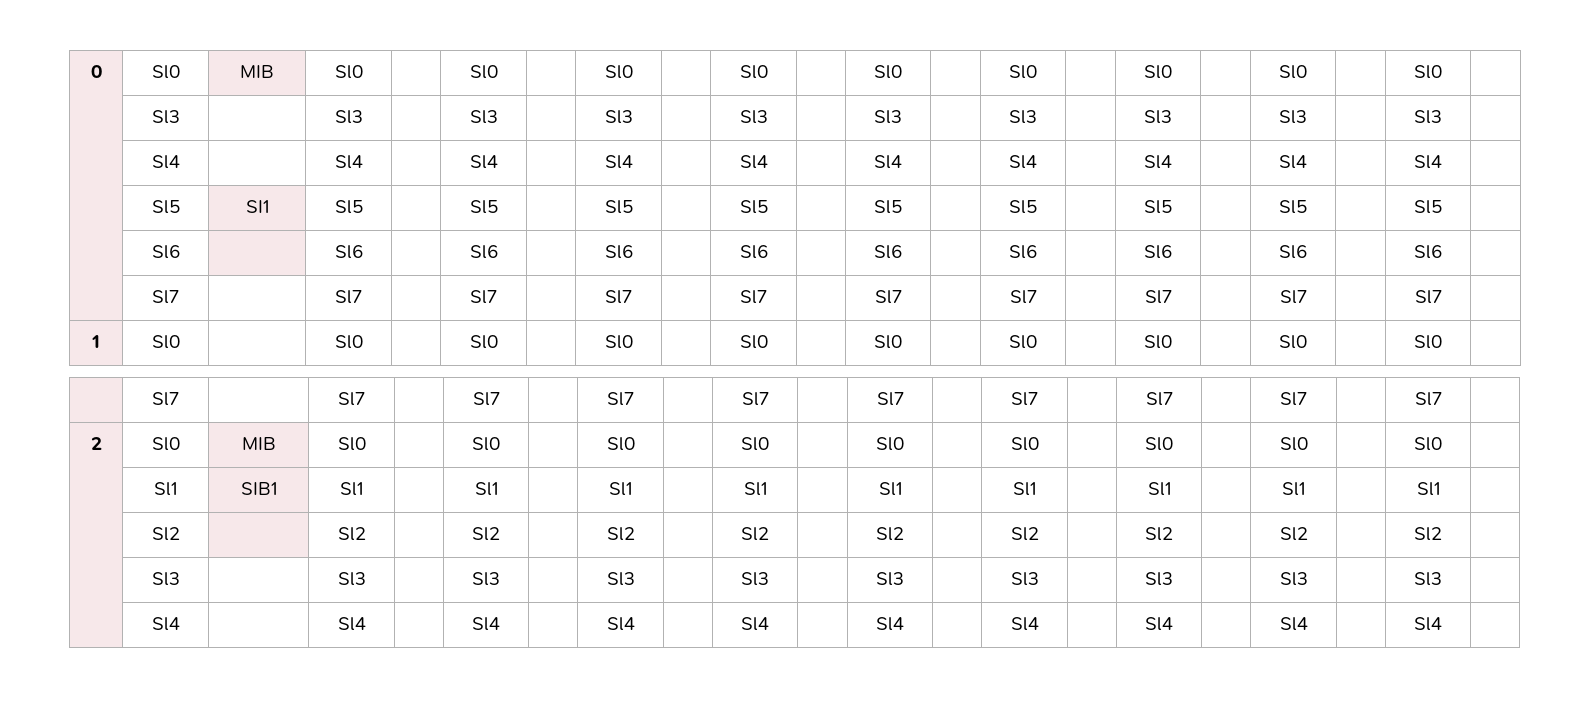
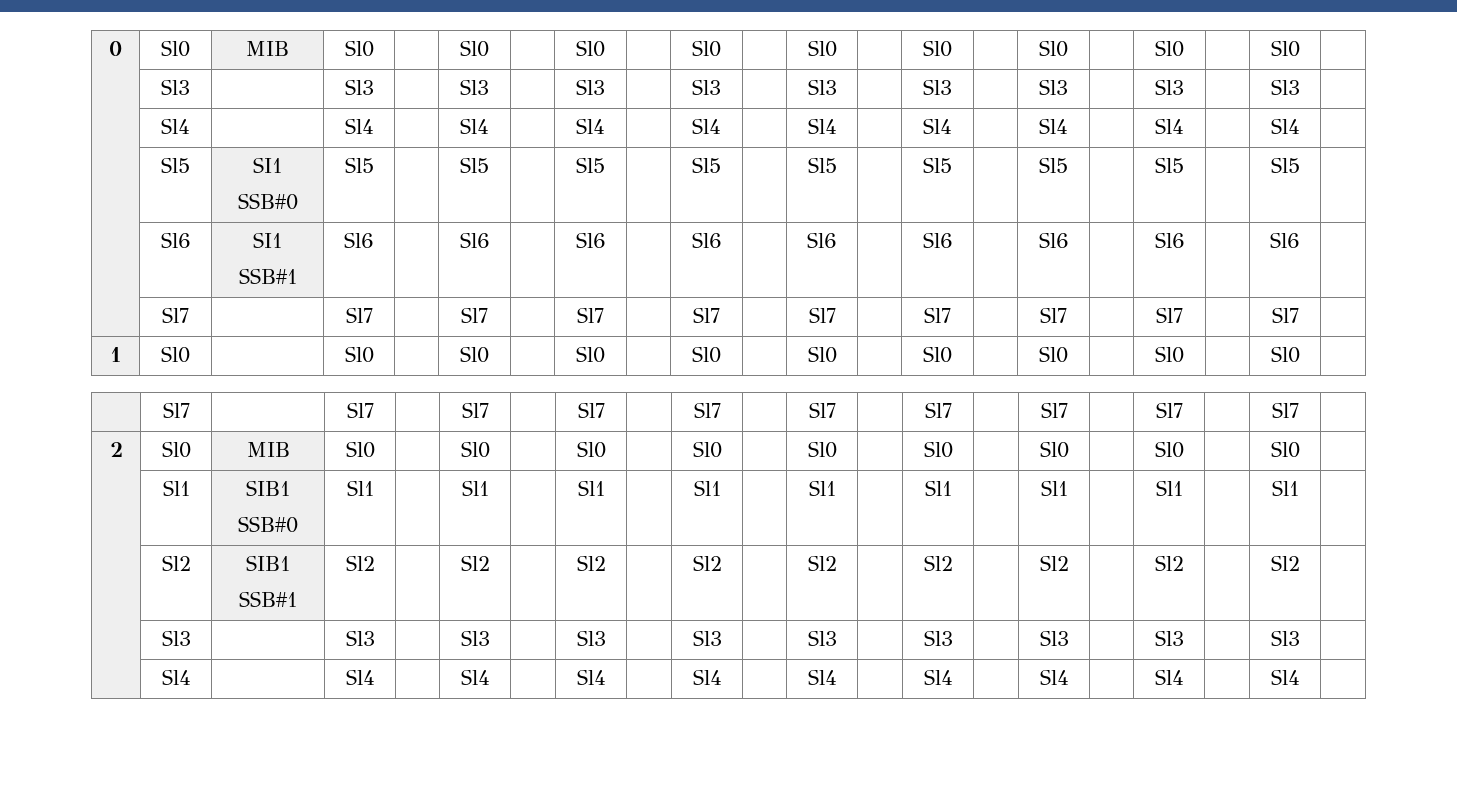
- | Sl5 | SI1 | Sl5 | | Sl5 | | Sl5 | | Sl5 | | Sl5 | | Sl5 | | Sl5 | | Sl5 | | Sl5 |
+ | Sl5 | SI1
+ SSB#0 | Sl5 | | Sl5 | | Sl5 | | Sl5 | | Sl5 | | Sl5 | | Sl5 | | Sl5 | | Sl5 |
- | Sl6 | | Sl6 | | Sl6 | | Sl6 | | Sl6 | | Sl6 | | Sl6 | | Sl6 | | Sl6 | | Sl6 |
+ | Sl6 | SI1
+ SSB#1 | Sl6 | | Sl6 | | Sl6 | | Sl6 | | Sl6 | | Sl6 | | Sl6 | | Sl6 | | Sl6 |
- | Sl1 | SIB1 | Sl1 | | Sl1 | | Sl1 | | Sl1 | | Sl1 | | Sl1 | | Sl1 | | Sl1 | | Sl1 |
+ | Sl1 | SIB1
+ SSB#0 | Sl1 | | Sl1 | | Sl1 | | Sl1 | | Sl1 | | Sl1 | | Sl1 | | Sl1 | | Sl1 |
- | Sl2 | | Sl2 | | Sl2 | | Sl2 | | Sl2 | | Sl2 | | Sl2 | | Sl2 | | Sl2 | | Sl2 |
+ | Sl2 | SIB1
+ SSB#1 | Sl2 | | Sl2 | | Sl2 | | Sl2 | | Sl2 | | Sl2 | | Sl2 | | Sl2 | | Sl2 |

